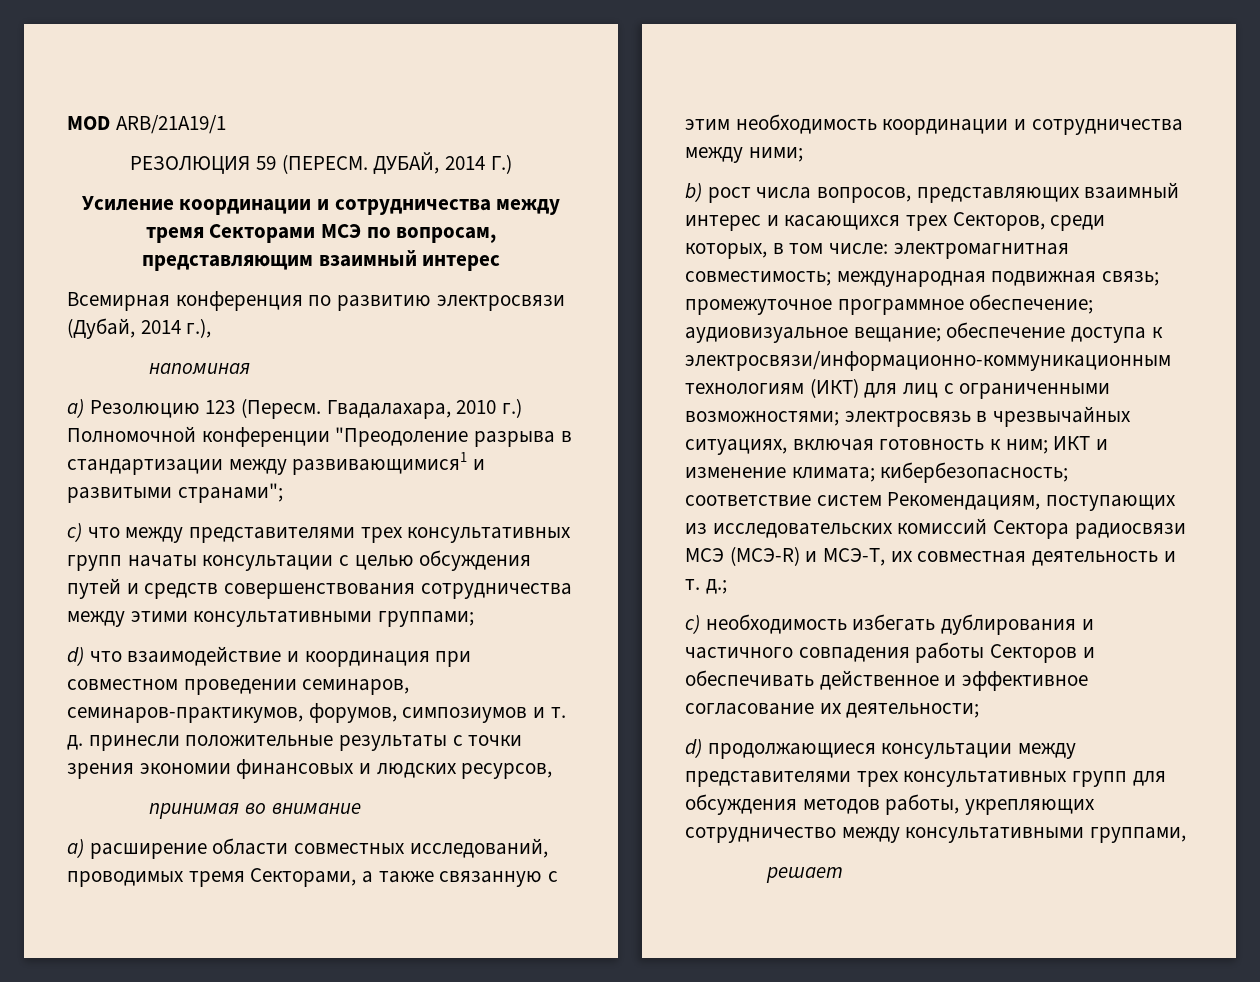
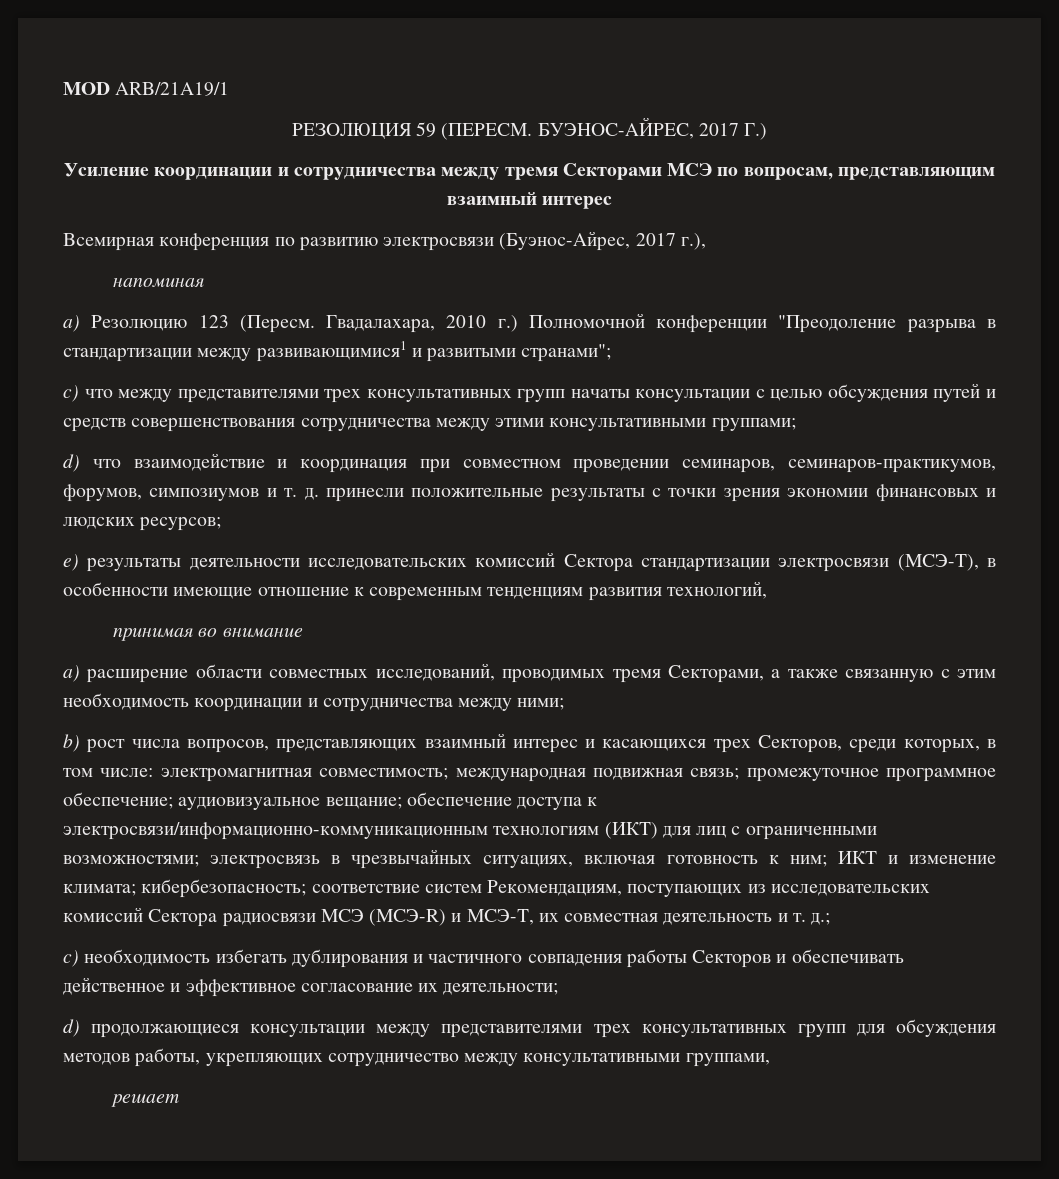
- ДУБАЙ, 2014 Г.)
+ БУЭНОС-АЙРЕС, 2017 Г.)
- Всемирная конференция по развитию электросвязи (Дубай, 2014 г.),
+ Всемирная конференция по развитию электросвязи (Буэнос-Айрес, 2017 г.),
- d) что взаимодействие и координация при совместном проведении семинаров, семинаров-практикумов, форумов, симпозиумов и т. д. принесли положительные результаты с точки зрения экономии финансовых и людских ресурсов,
+ d) что взаимодействие и координация при совместном проведении семинаров, семинаров-практикумов, форумов, симпозиумов и т. д. принесли положительные результаты с точки зрения экономии финансовых и людских ресурсов;
+ e) результаты деятельности исследовательских комиссий Сектора стандартизации электросвязи (МСЭ-T), в особенности имеющие отношение к современным тенденциям развития технологий,

